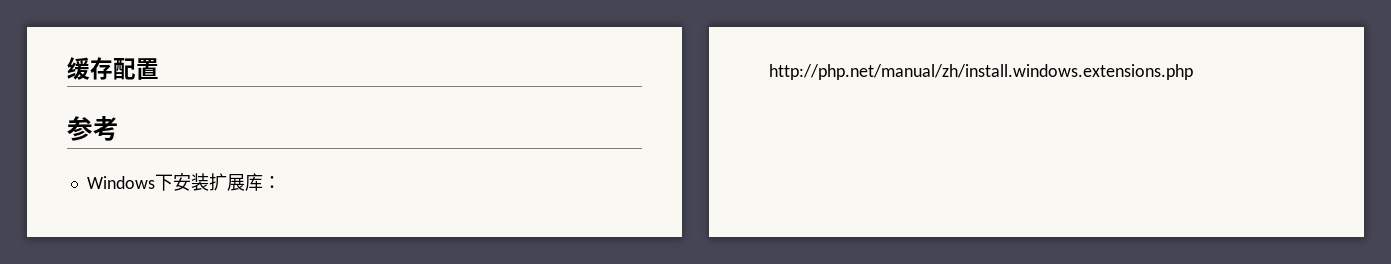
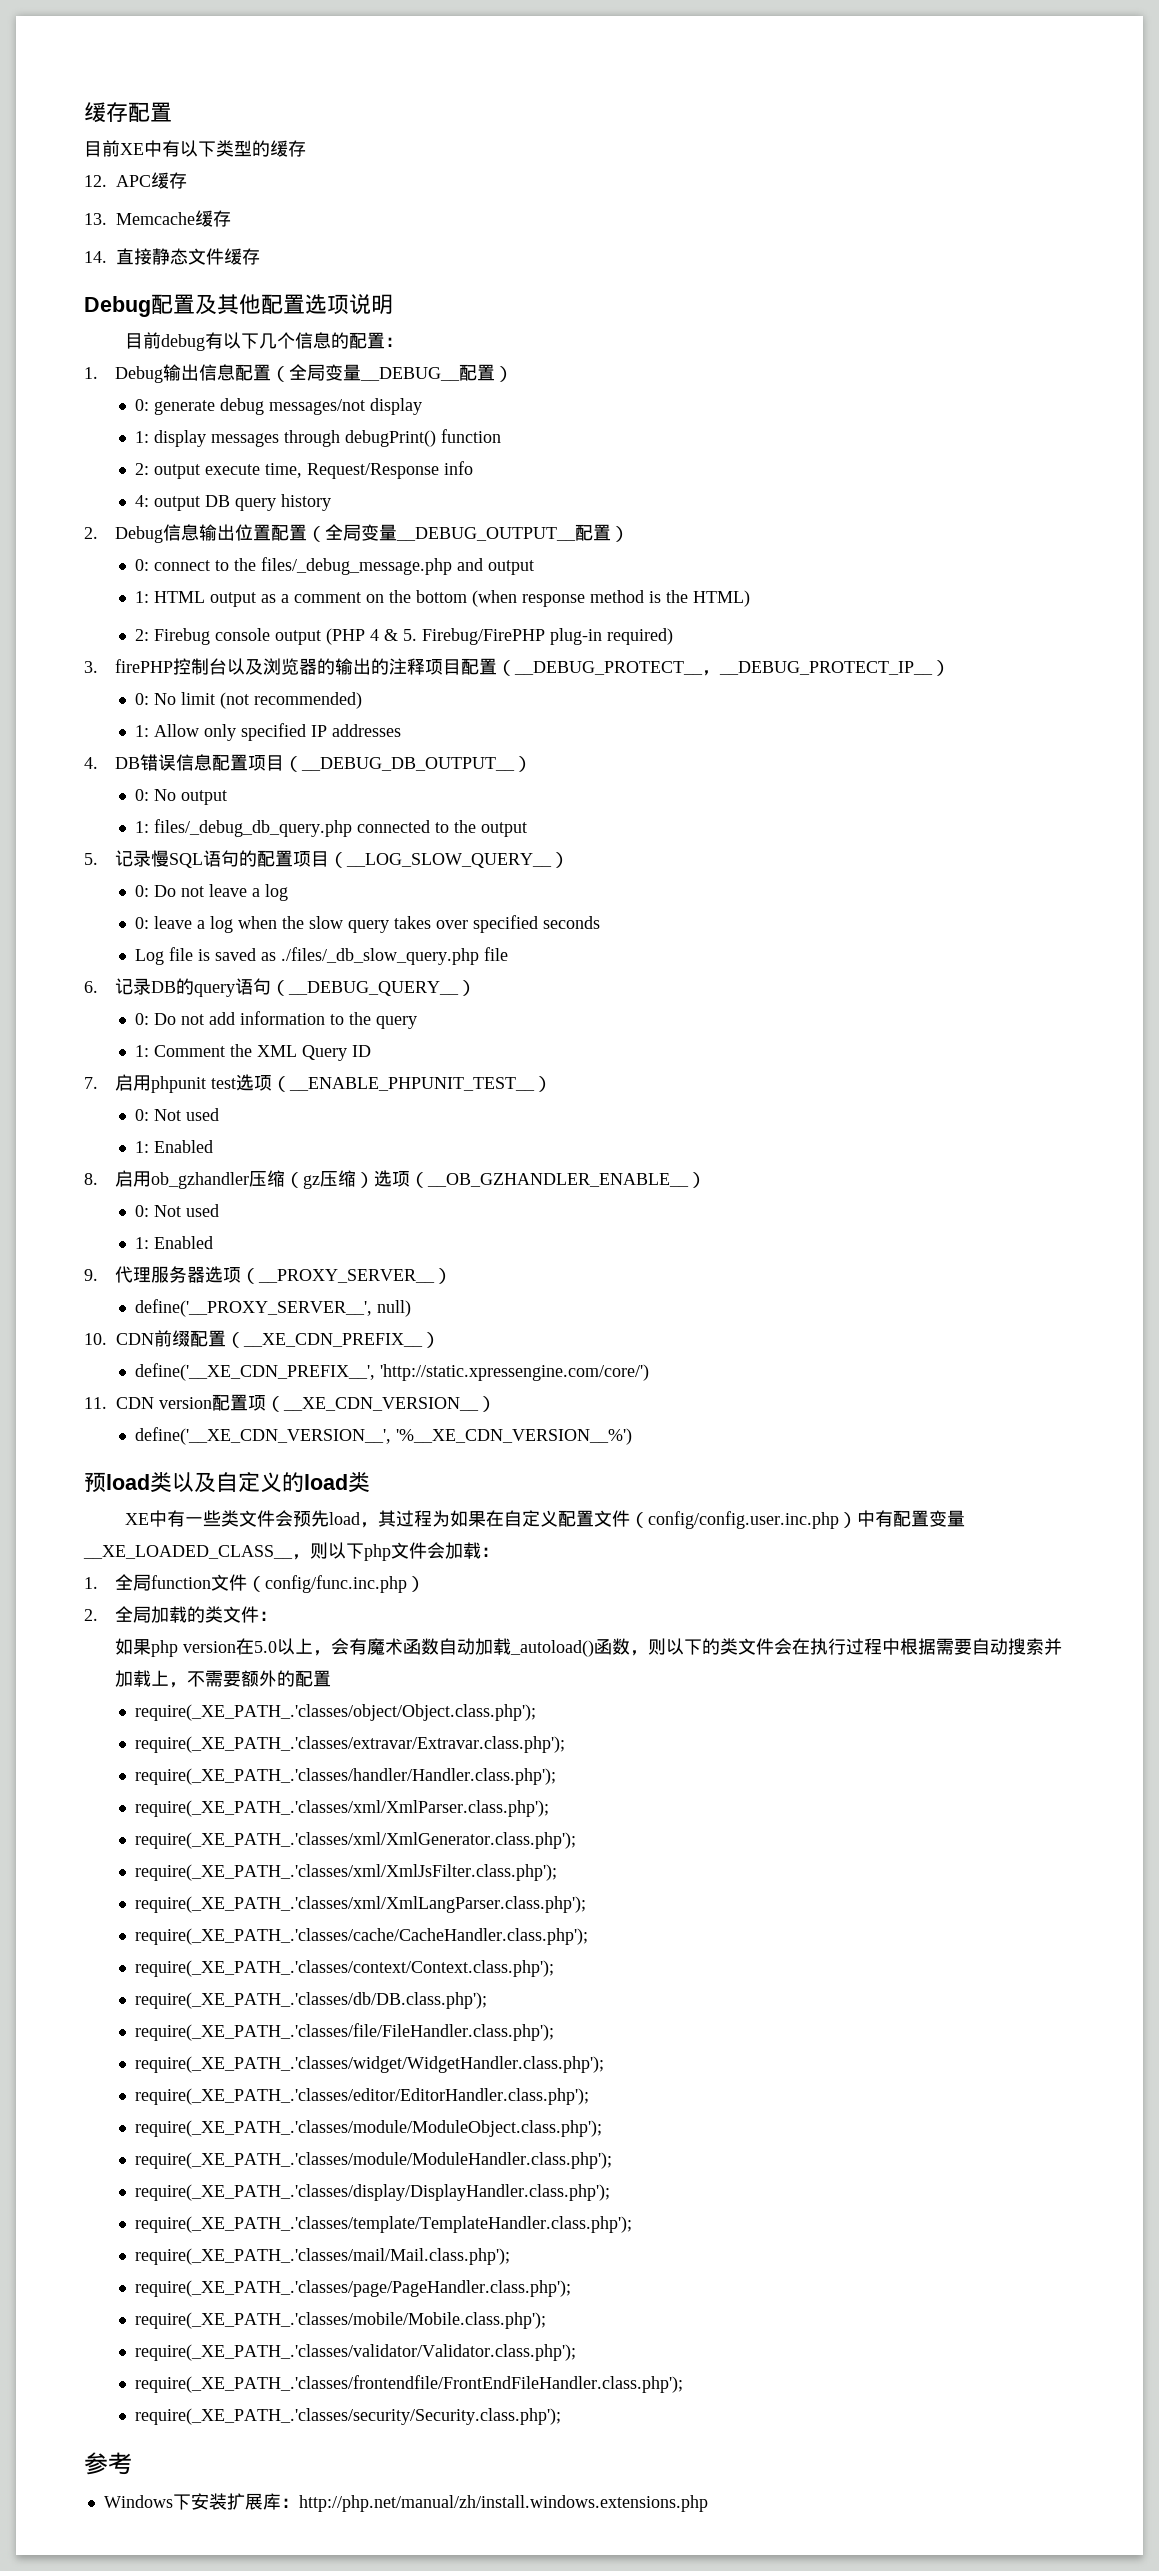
+ 目前XE中有以下类型的缓存
+ 12. APC缓存
+ 13. Memcache缓存
+ 14.直接静态文件缓存
+ Debug配置及其他配置选项说明
+ 目前debug有以下几个信息的配置：
+ 1. Debug输出信息配置（全局变量__DEBUG__配置）
+ 0: generate debug messages/not display
+ 1: display messages through debugPrint() function
+ 2: output execute time, Request/Response info
+ 4: output DB query history
+ 2. Debug信息输出位置配置（全局变量__DEBUG_OUTPUT__配置）
+ 0: connect to the files/_debug_message.php and output
+ 1: HTML output as a comment on the bottom (when response method is the HTML)
+ 2: Firebug console output (PHP 4 & 5. Firebug/FirePHP plug-in required)
+ 3. firePHP控制台以及浏览器的输出的注释项目配置（__DEBUG_PROTECT__，__DEBUG_PROTECT_IP__）
+ 0: No limit (not recommended)
+ 1: Allow only specified IP addresses
+ 4. DB错误信息配置项目（__DEBUG_DB_OUTPUT__）
+ 0: No output
+ 1: files/_debug_db_query.php connected to the output
+ 5.记录慢SQL语句的配置项目（__LOG_SLOW_QUERY__）
+ 0: Do not leave a log
+ 0: leave a log when the slow query takes over specified seconds
+ Log file is saved as ./files/_db_slow_query.php file
+ 6.记录DB的query语句（__DEBUG_QUERY__）
+ 0: Do not add information to the query
+ 1: Comment the XML Query ID
+ 7.启用phpunit test选项（__ENABLE_PHPUNIT_TEST__）
+ 0: Not used
+ 1: Enabled
+ 8.启用ob_gzhandler压缩（gz压缩）选项（__OB_GZHANDLER_ENABLE__）
+ 0: Not used
+ 1: Enabled
+ 9.代理服务器选项（__PROXY_SERVER__）
+ define('__PROXY_SERVER__', null)
+ 10. CDN前缀配置（__XE_CDN_PREFIX__）
+ define('__XE_CDN_PREFIX__', 'http://static.xpressengine.com/core/')
+ 11. CDN version配置项（__XE_CDN_VERSION__）
+ define('__XE_CDN_VERSION__', '%__XE_CDN_VERSION__%')
+ 预load类以及自定义的load类
+ XE中有一些类文件会预先load，其过程为如果在自定义配置文件（config/config.user.inc.php）中有配置变量__XE_LOADED_CLASS__，则以下php文件会加载：
+ 1.全局function文件（config/func.inc.php）
+ 2.全局加载的类文件：
+ 如果php version在5.0以上，会有魔术函数自动加载_autoload()函数，则以下的类文件会在执行过程中根据需要自动搜索并加载上，不需要额外的配置
+ require(_XE_PATH_.'classes/object/Object.class.php');
+ require(_XE_PATH_.'classes/extravar/Extravar.class.php');
+ require(_XE_PATH_.'classes/handler/Handler.class.php');
+ require(_XE_PATH_.'classes/xml/XmlParser.class.php');
+ require(_XE_PATH_.'classes/xml/XmlGenerator.class.php');
+ require(_XE_PATH_.'classes/xml/XmlJsFilter.class.php');
+ require(_XE_PATH_.'classes/xml/XmlLangParser.class.php');
+ require(_XE_PATH_.'classes/cache/CacheHandler.class.php');
+ require(_XE_PATH_.'classes/context/Context.class.php');
+ require(_XE_PATH_.'classes/db/DB.class.php');
+ require(_XE_PATH_.'classes/file/FileHandler.class.php');
+ require(_XE_PATH_.'classes/widget/WidgetHandler.class.php');
+ require(_XE_PATH_.'classes/editor/EditorHandler.class.php');
+ require(_XE_PATH_.'classes/module/ModuleObject.class.php');
+ require(_XE_PATH_.'classes/module/ModuleHandler.class.php');
+ require(_XE_PATH_.'classes/display/DisplayHandler.class.php');
+ require(_XE_PATH_.'classes/template/TemplateHandler.class.php');
+ require(_XE_PATH_.'classes/mail/Mail.class.php');
+ require(_XE_PATH_.'classes/page/PageHandler.class.php');
+ require(_XE_PATH_.'classes/mobile/Mobile.class.php');
+ require(_XE_PATH_.'classes/validator/Validator.class.php');
+ require(_XE_PATH_.'classes/frontendfile/FrontEndFileHandler.class.php');
+ require(_XE_PATH_.'classes/security/Security.class.php');

